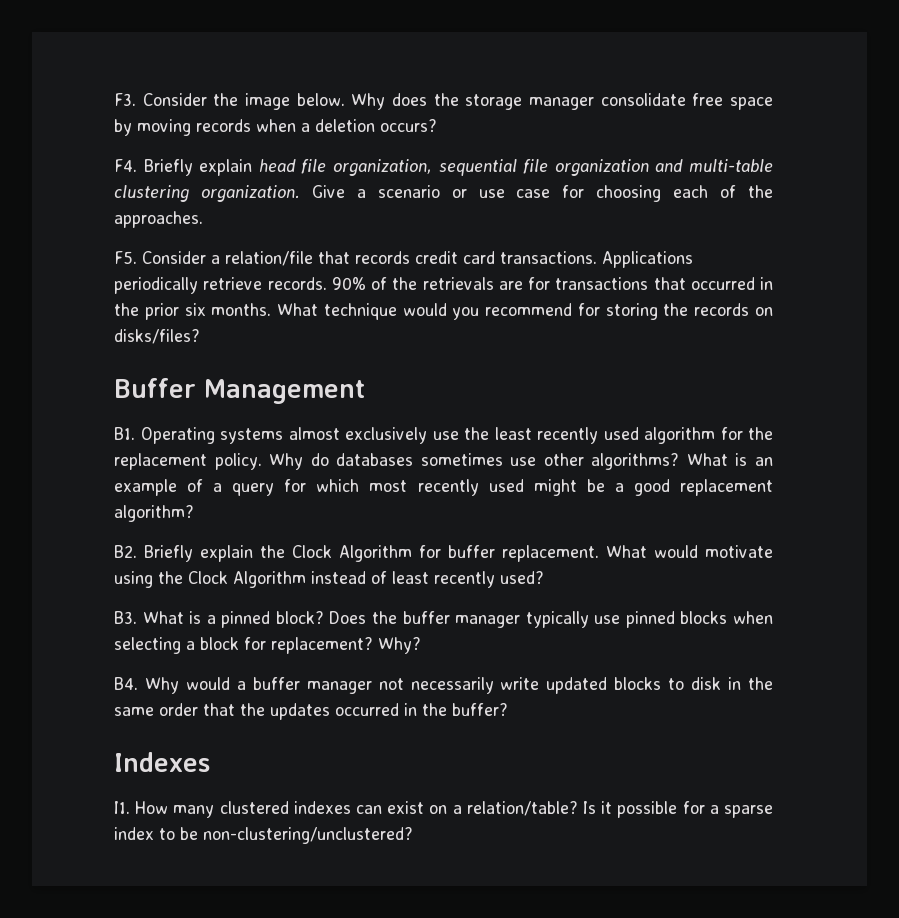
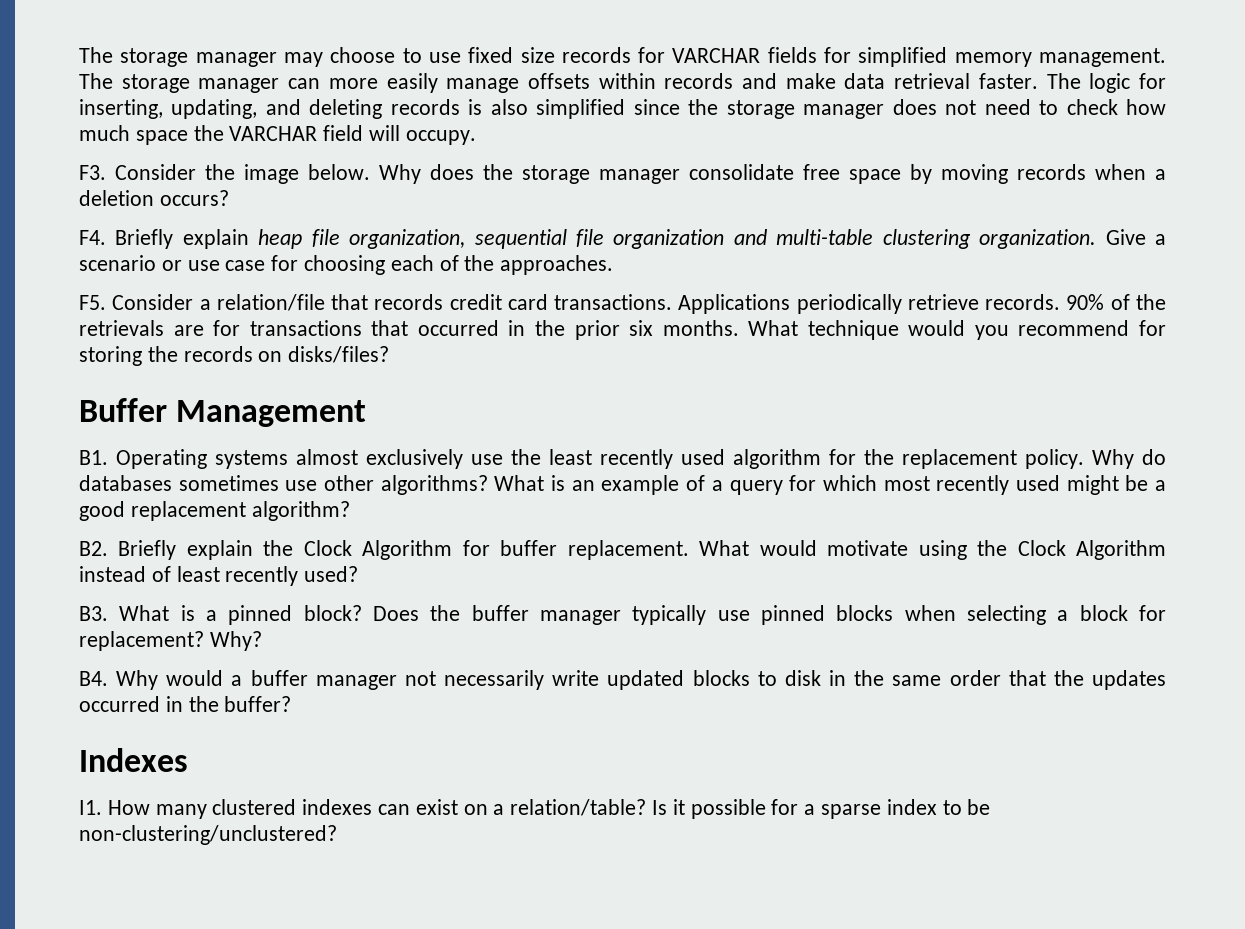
+ The storage manager may choose to use fixed size records for VARCHAR fields for simplified memory management. The storage manager can more easily manage offsets within records and make data retrieval faster. The logic for inserting, updating, and deleting records is also simplified since the storage manager does not need to check how much space the VARCHAR field will occupy.
- F4. Briefly explain head file organization, sequential file organization and multi-table clustering organization.
+ F4. Briefly explain heap file organization, sequential file organization and multi-table clustering organization.

